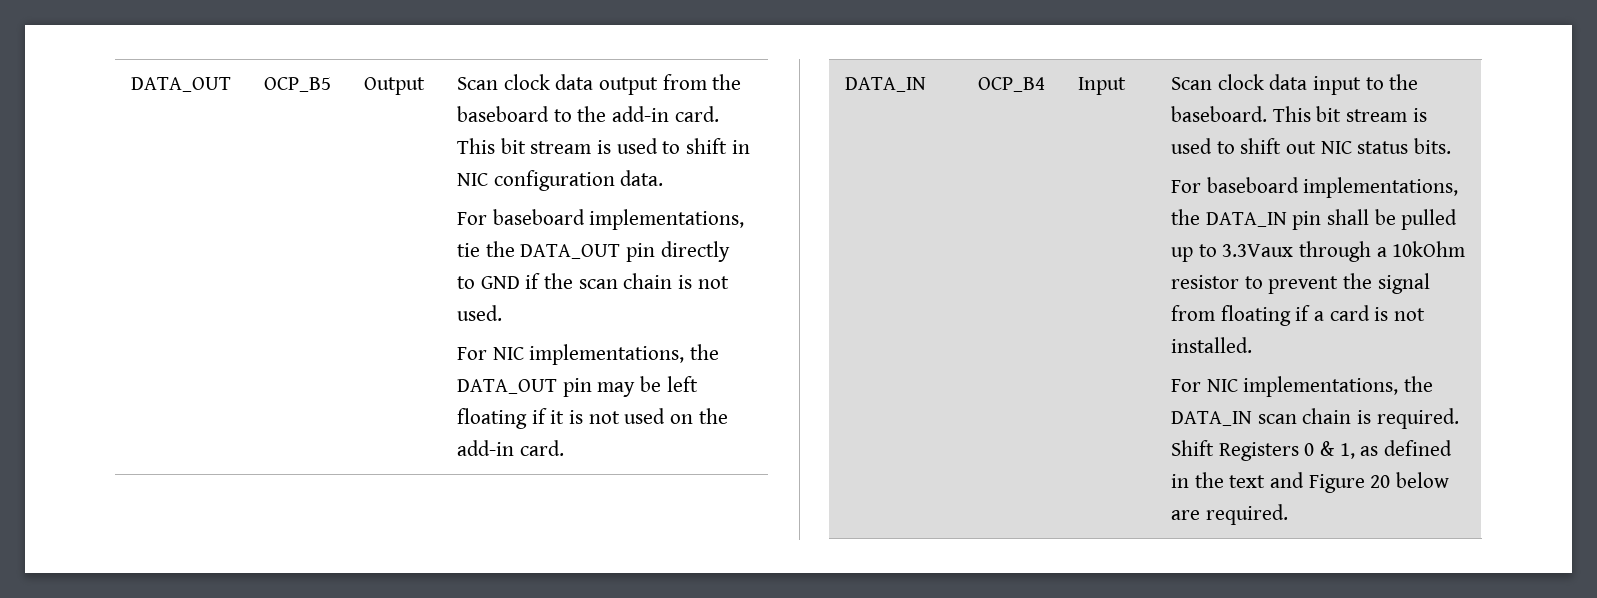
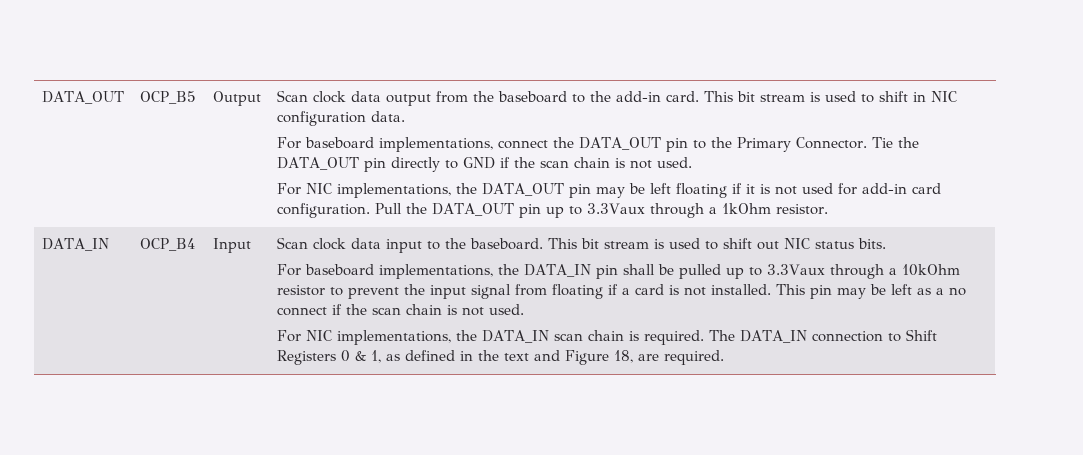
- For baseboard implementations, tie the DATA_OUT pin directly to GND if the scan chain is not used.
+ For baseboard implementations, connect the DATA_OUT pin to the Primary Connector. Tie the DATA_OUT pin directly to GND if the scan chain is not used.
- For NIC implementations, the DATA_OUT pin may be left floating if it is not used on the add-in card.
+ For NIC implementations, the DATA_OUT pin may be left floating if it is not used for add-in card configuration. Pull the DATA_OUT pin up to 3.3Vaux through a 1kOhm resistor.
- For baseboard implementations, the DATA_IN pin shall be pulled up to 3.3Vaux through a 10kOhm resistor to prevent the signal from floating if a card is not installed.
+ For baseboard implementations, the DATA_IN pin shall be pulled up to 3.3Vaux through a 10kOhm resistor to prevent the input signal from floating if a card is not installed. This pin may be left as a no connect if the scan chain is not used.
- Shift Registers 0 & 1, as defined in the text and Figure 20 below are required.
+ The DATA_IN connection to Shift Registers 0 & 1, as defined in the text and Figure 18, are required.

